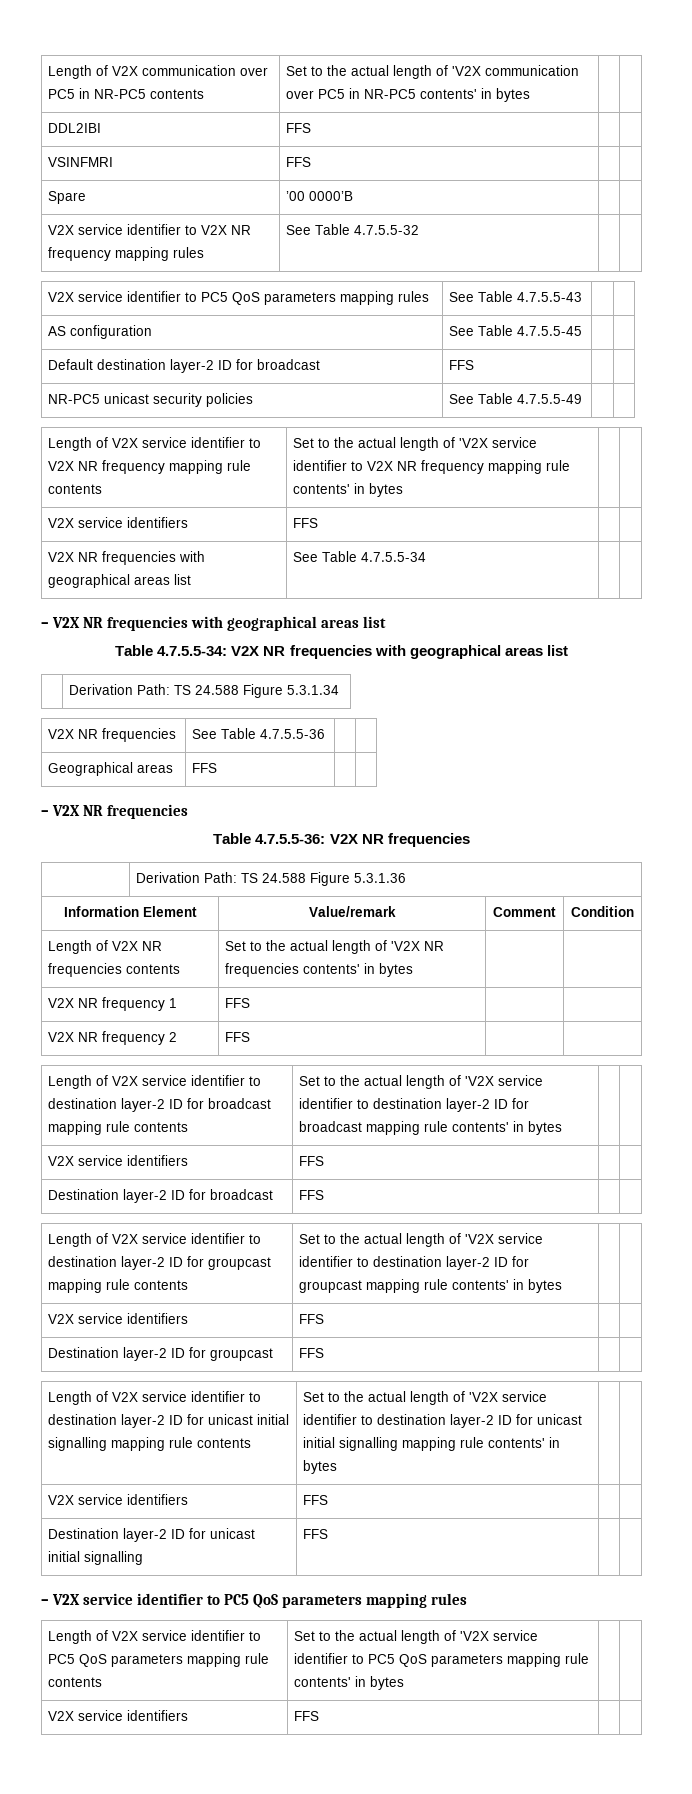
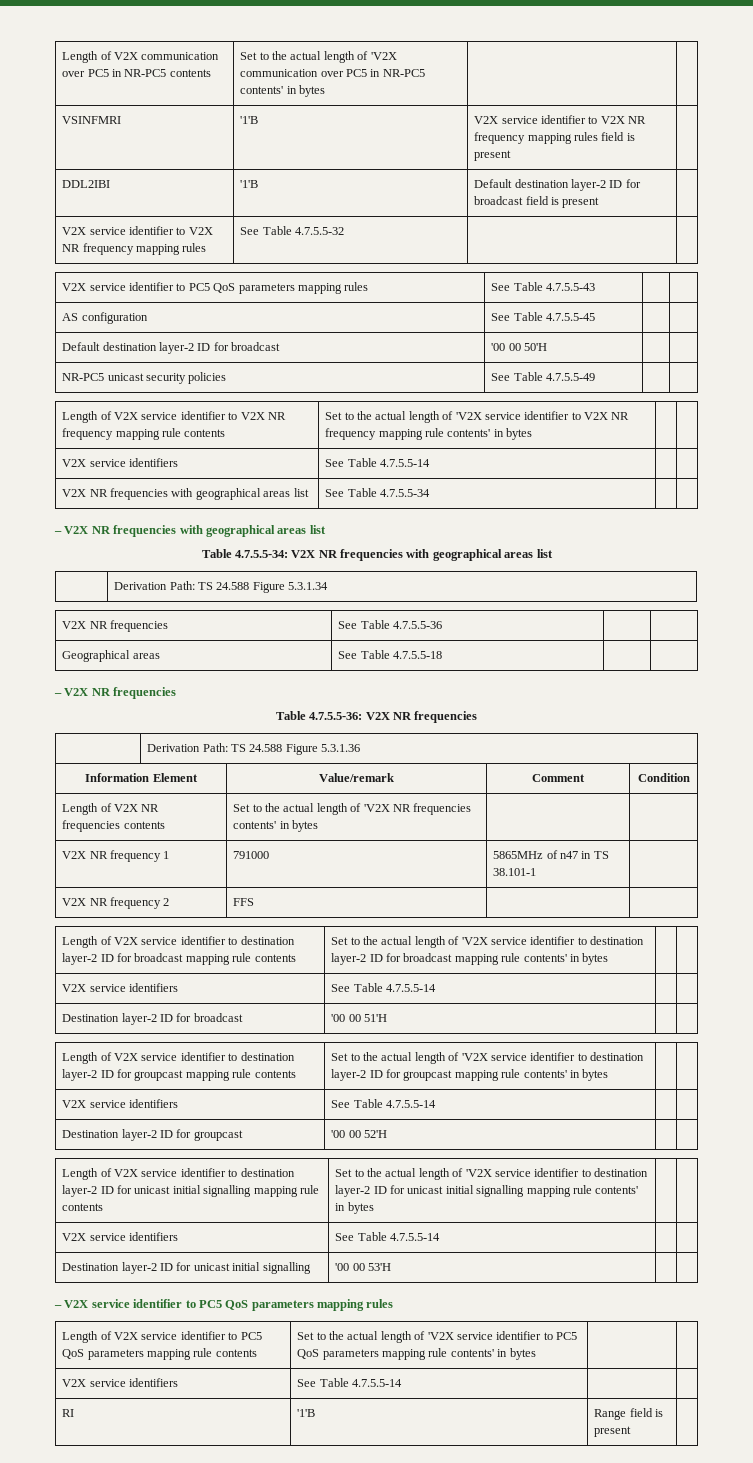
- DDL2IBI | FFS | |
- VSINFMRI | FFS | |
- Spare | ’00 0000’B | |
+ VSINFMRI | '1'B | V2X service identifier to V2X NR frequency mapping rules field is present |
+ DDL2IBI | '1'B | Default destination layer-2 ID for broadcast field is present |
- Default destination layer-2 ID for broadcast | FFS | |
+ Default destination layer-2 ID for broadcast | '00 00 50'H | |
  Length of V2X service identifier to V2X NR frequency mapping rule contents | Set to the actual length of 'V2X service identifier to V2X NR frequency mapping rule contents' in bytes | |
- V2X service identifiers | FFS | |
+ V2X service identifiers | See Table 4.7.5.5-14 | |
- Geographical areas | FFS | |
+ Geographical areas | See Table 4.7.5.5-18 | |
- V2X NR frequency 1 | FFS | |
+ V2X NR frequency 1 | 791000 | 5865MHz of n47 in TS 38.101-1 |
  Length of V2X service identifier to destination layer-2 ID for broadcast mapping rule contents | Set to the actual length of 'V2X service identifier to destination layer-2 ID for broadcast mapping rule contents' in bytes | |
- V2X service identifiers | FFS | |
+ V2X service identifiers | See Table 4.7.5.5-14 | |
- Destination layer-2 ID for broadcast | FFS | |
+ Destination layer-2 ID for broadcast | '00 00 51'H | |
  Length of V2X service identifier to destination layer-2 ID for groupcast mapping rule contents | Set to the actual length of 'V2X service identifier to destination layer-2 ID for groupcast mapping rule contents' in bytes | |
- V2X service identifiers | FFS | |
+ V2X service identifiers | See Table 4.7.5.5-14 | |
- Destination layer-2 ID for groupcast | FFS | |
+ Destination layer-2 ID for groupcast | '00 00 52'H | |
  Length of V2X service identifier to destination layer-2 ID for unicast initial signalling mapping rule contents | Set to the actual length of 'V2X service identifier to destination layer-2 ID for unicast initial signalling mapping rule contents' in bytes | |
- V2X service identifiers | FFS | |
+ V2X service identifiers | See Table 4.7.5.5-14 | |
- Destination layer-2 ID for unicast initial signalling | FFS | |
+ Destination layer-2 ID for unicast initial signalling | '00 00 53'H | |
  Length of V2X service identifier to PC5 QoS parameters mapping rule contents | Set to the actual length of 'V2X service identifier to PC5 QoS parameters mapping rule contents' in bytes | |
- V2X service identifiers | FFS | |
+ V2X service identifiers | See Table 4.7.5.5-14 | |
+ RI | '1'B | Range field is present |

